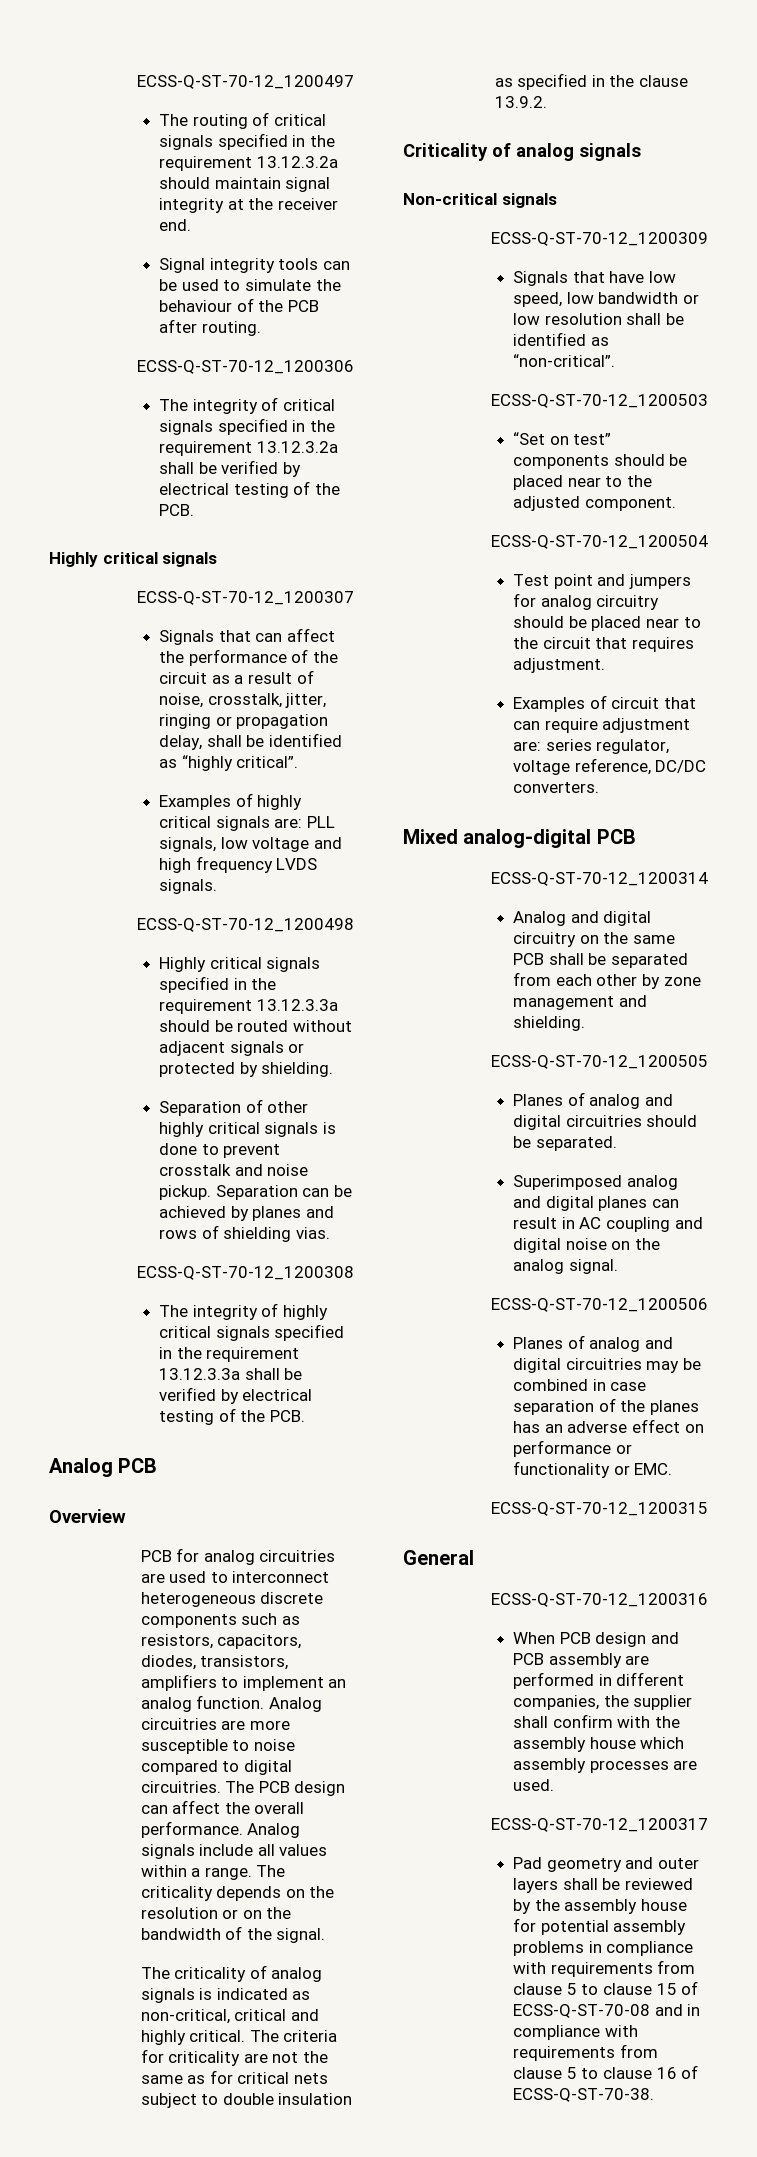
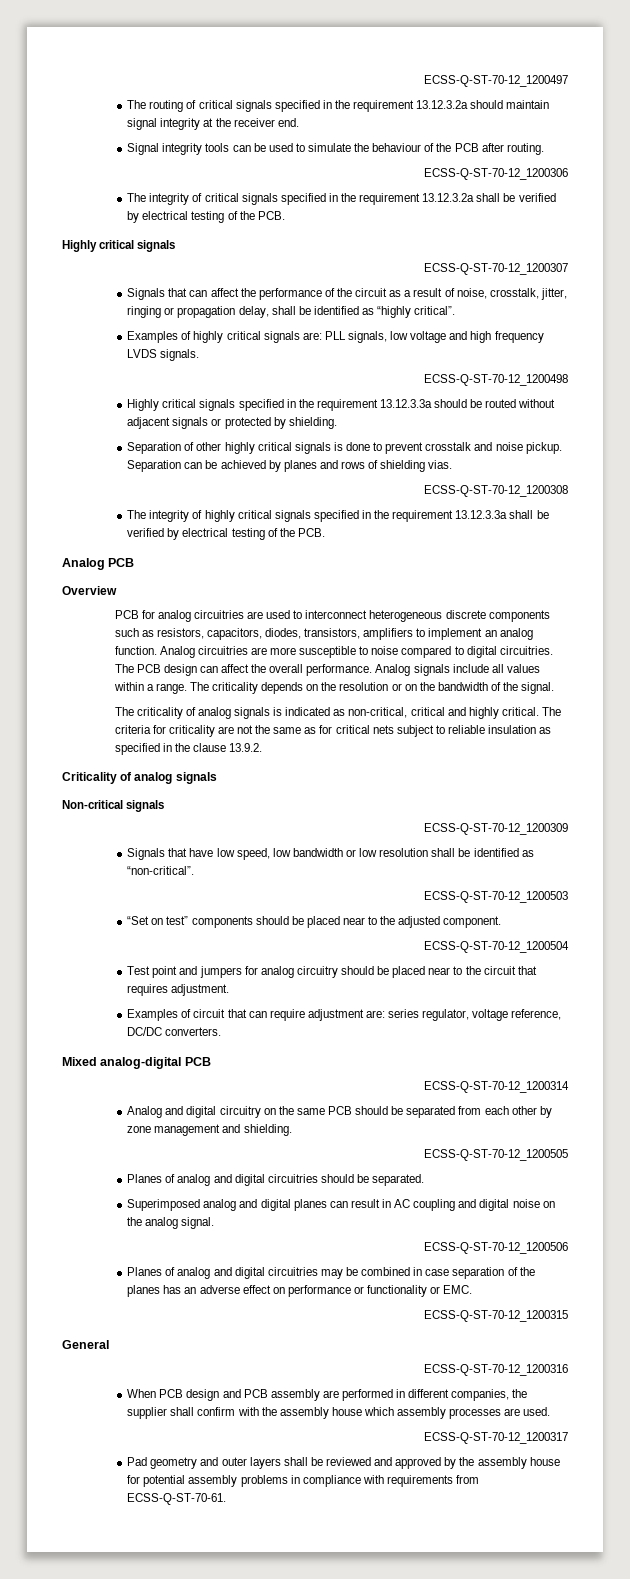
- The criteria for criticality are not the same as for critical nets subject to double insulation as specified in the clause 13.9.2.
+ The criteria for criticality are not the same as for critical nets subject to reliable insulation as specified in the clause 13.9.2.
- Analog and digital circuitry on the same PCB shall be separated from each other by zone management and shielding.
+ Analog and digital circuitry on the same PCB should be separated from each other by zone management and shielding.
- Pad geometry and outer layers shall be reviewed by the assembly house for potential assembly problems in compliance with requirements from clause 5 to clause 15 of ECSS-Q-ST-70-08 and in compliance with requirements from clause 5 to clause 16 of ECSS-Q-ST-70-38.
+ Pad geometry and outer layers shall be reviewed and approved by the assembly house for potential assembly problems in compliance with requirements from ECSS-Q-ST-70-61.

